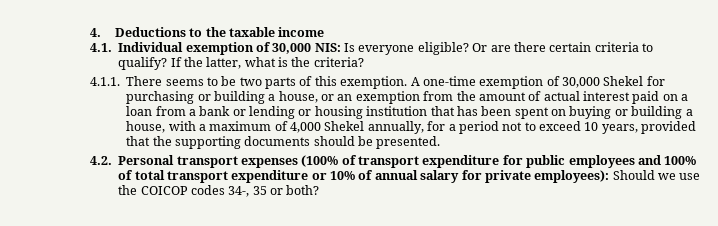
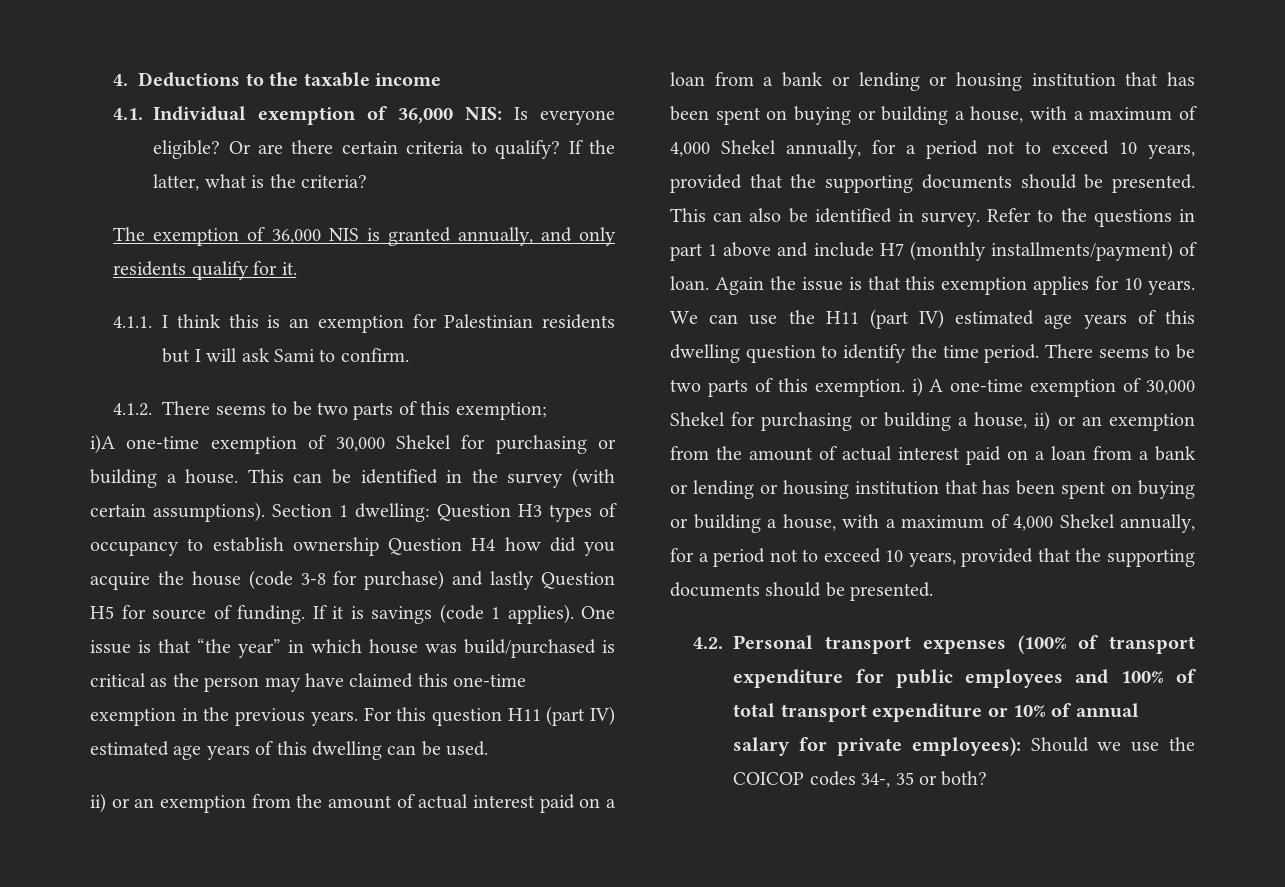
- 4.1. Individual exemption of 30,000 NIS: Is everyone eligible?
+ 4.1. Individual exemption of 36,000 NIS: Is everyone eligible?
- 4.1.1. There seems to be two parts of this exemption. A one-time exemption of 30,000 Shekel for purchasing or building a house, or an exemption from the amount of actual interest paid on a loan from a bank or lending or housing institution that has been spent on buying or building a house, with a maximum of 4,000 Shekel annually, for a period not to exceed 10 years, provided that the supporting documents should be presented.
+ The exemption of 36,000 NIS is granted annually, and only residents qualify for it.
+ 4.1.1. I think this is an exemption for Palestinian residents but I will ask Sami to confirm.
+ 4.1.2. There seems to be two parts of this exemption;
+ i)A one-time exemption of 30,000 Shekel for purchasing or building a house. This can be identified in the survey (with certain assumptions). Section 1 dwelling: Question H3 types of occupancy to establish ownership Question H4 how did you acquire the house (code 3-8 for purchase) and lastly Question H5 for source of funding. If it is savings (code 1 applies). One issue is that “the year” in which house was build/purchased is critical as the person may have claimed this one-time exemption in the previous years. For this question H11 (part IV) estimated age years of this dwelling can be used.
+ ii) or an exemption from the amount of actual interest paid on a loan from a bank or lending or housing institution that has been spent on buying or building a house, with a maximum of 4,000 Shekel annually, for a period not to exceed 10 years, provided that the supporting documents should be presented. This can also be identified in survey. Refer to the questions in part 1 above and include H7 (monthly installments/payment) of loan. Again the issue is that this exemption applies for 10 years. We can use the H11 (part IV) estimated age years of this dwelling question to identify the time period. There seems to be two parts of this exemption. i) A one-time exemption of 30,000 Shekel for purchasing or building a house, ii) or an exemption from the amount of actual interest paid on a loan from a bank or lending or housing institution that has been spent on buying or building a house, with a maximum of 4,000 Shekel annually, for a period not to exceed 10 years, provided that the supporting documents should be presented.

